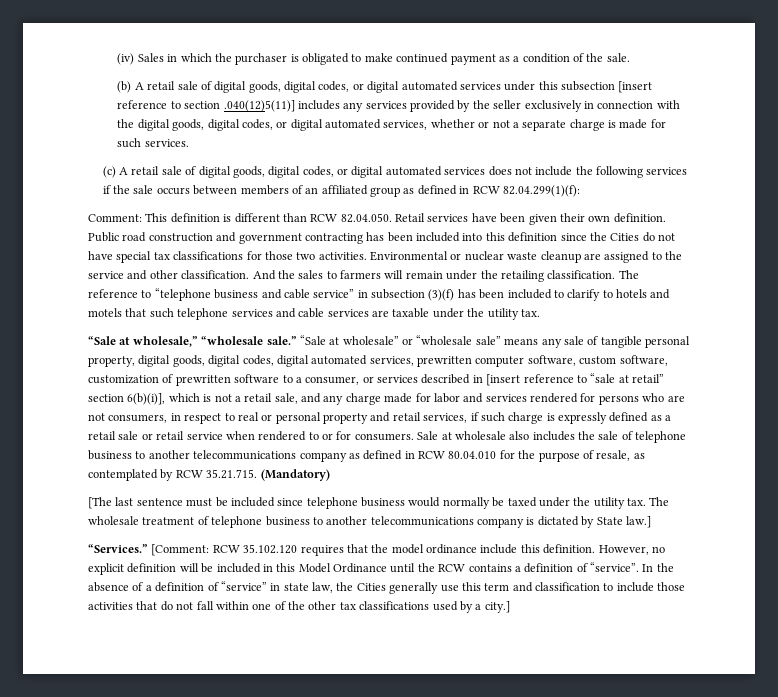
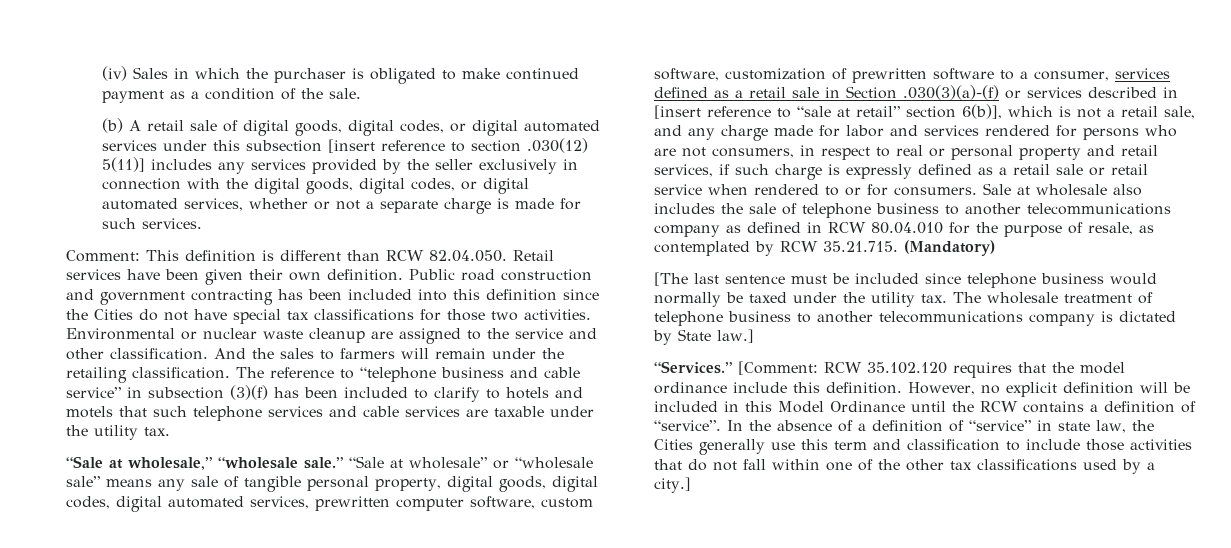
- (b) A retail sale of digital goods, digital codes, or digital automated services under this subsection [insert reference to section .040(12)5(11)] includes any services provided by the seller exclusively in connection with the digital goods, digital codes, or digital automated services, whether or not a separate charge is made for such services.
+ (b) A retail sale of digital goods, digital codes, or digital automated services under this subsection [insert reference to section .030(12) 5(11)] includes any services provided by the seller exclusively in connection with the digital goods, digital codes, or digital automated services, whether or not a separate charge is made for such services.
- (c) A retail sale of digital goods, digital codes, or digital automated services does not include the following services if the sale occurs between members of an affiliated group as defined in RCW 82.04.299(1)(f):
- “Sale at wholesale” or “wholesale sale” means any sale of tangible personal property, digital goods, digital codes, digital automated services, prewritten computer software, custom software, customization of prewritten software to a consumer, or services described in [insert reference to “sale at retail” section 6(b)(i)], which is not a retail sale, and any charge made for labor and services rendered for persons who are not consumers, in respect to real or personal property and retail services, if such charge is expressly defined as a retail sale or retail service when rendered to or for consumers.
+ “Sale at wholesale” or “wholesale sale” means any sale of tangible personal property, digital goods, digital codes, digital automated services, prewritten computer software, custom software, customization of prewritten software to a consumer, services defined as a retail sale in Section .030(3)(a)-(f) or services described in [insert reference to “sale at retail” section 6(b)], which is not a retail sale, and any charge made for labor and services rendered for persons who are not consumers, in respect to real or personal property and retail services, if such charge is expressly defined as a retail sale or retail service when rendered to or for consumers.

